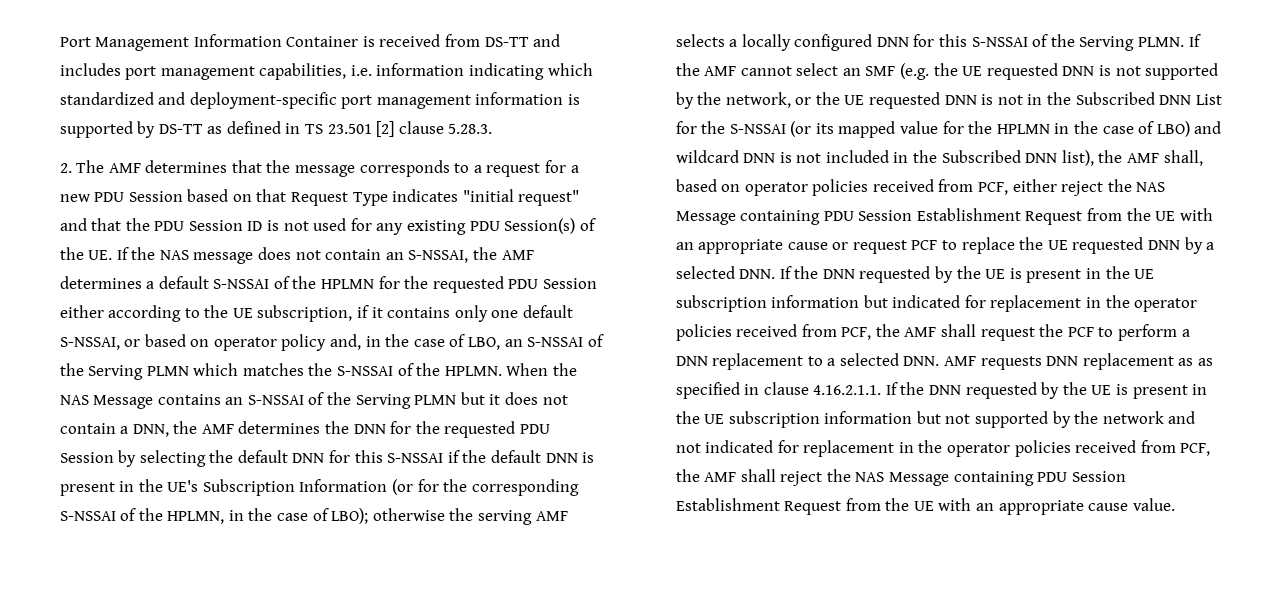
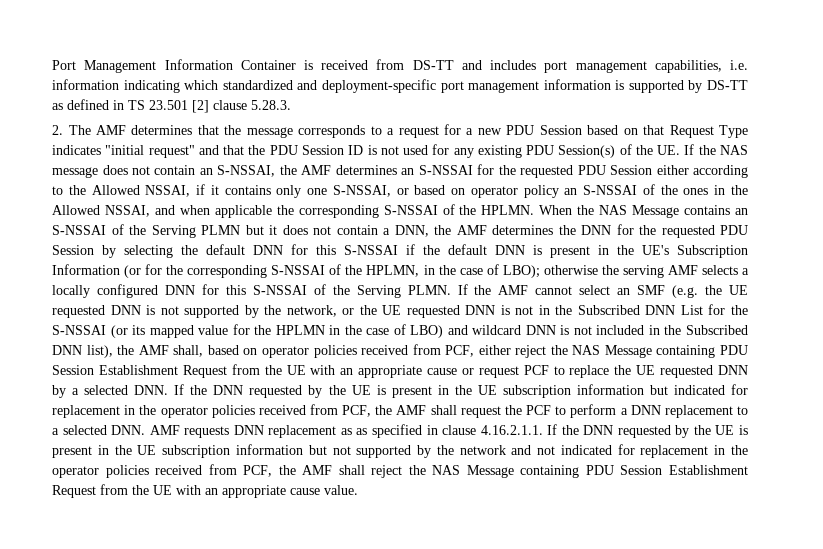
- 2. The AMF determines that the message corresponds to a request for a new PDU Session based on that Request Type indicates "initial request" and that the PDU Session ID is not used for any existing PDU Session(s) of the UE. If the NAS message does not contain an S-NSSAI, the AMF determines a default S-NSSAI of the HPLMN for the requested PDU Session either according to the UE subscription, if it contains only one default S-NSSAI, or based on operator policy and, in the case of LBO, an S-NSSAI of the Serving PLMN which matches the S-NSSAI of the HPLMN.
+ 2. The AMF determines that the message corresponds to a request for a new PDU Session based on that Request Type indicates "initial request" and that the PDU Session ID is not used for any existing PDU Session(s) of the UE. If the NAS message does not contain an S-NSSAI, the AMF determines an S-NSSAI for the requested PDU Session either according to the Allowed NSSAI, if it contains only one S-NSSAI, or based on operator policy an S-NSSAI of the ones in the Allowed NSSAI, and when applicable the corresponding S-NSSAI of the HPLMN.

